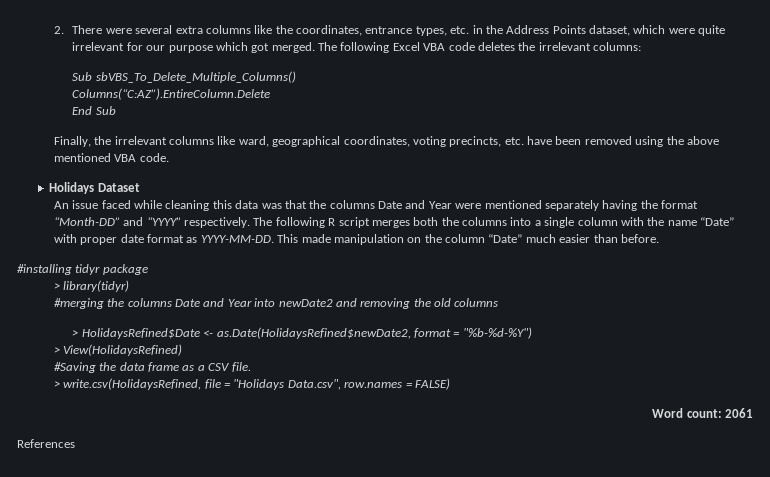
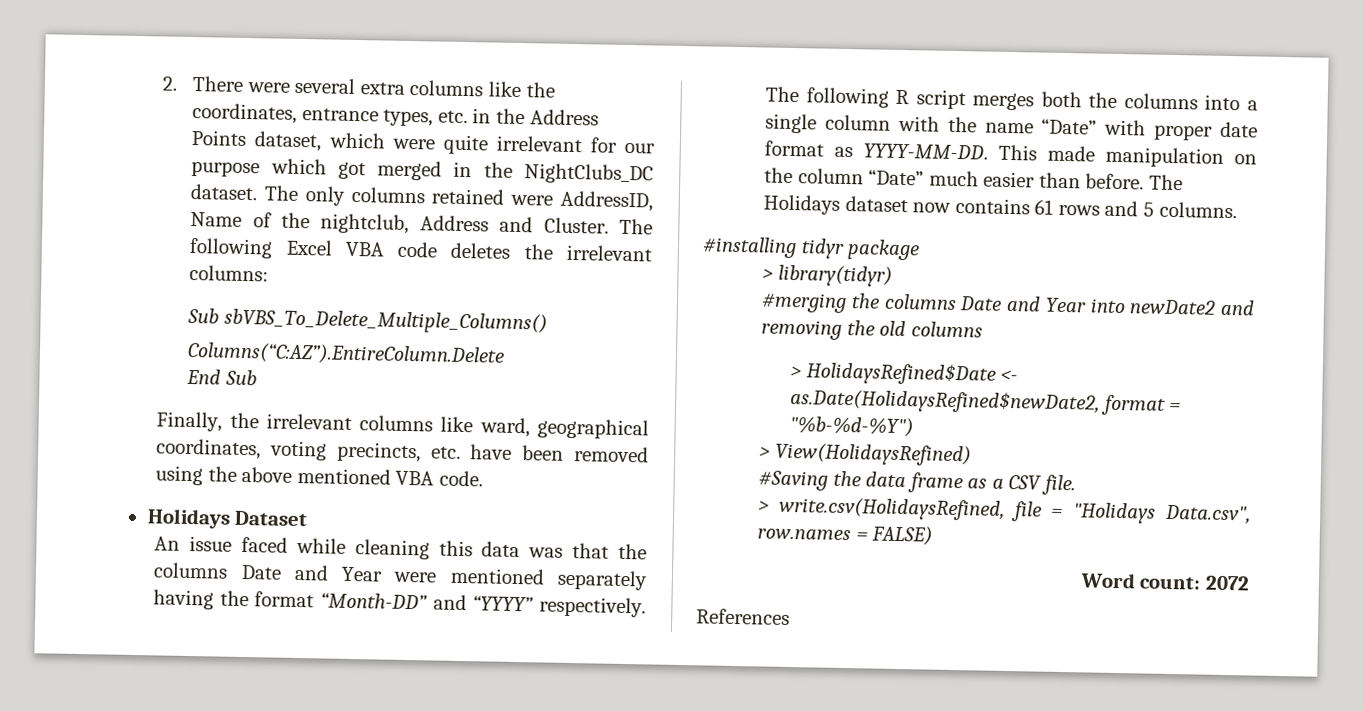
- 2. There were several extra columns like the coordinates, entrance types, etc. in the Address Points dataset, which were quite irrelevant for our purpose which got merged.
+ 2. There were several extra columns like the coordinates, entrance types, etc. in the Address Points dataset, which were quite irrelevant for our purpose which got merged in the NightClubs_DC dataset. The only columns retained were AddressID, Name of the nightclub, Address and Cluster.
+ The Holidays dataset now contains 61 rows and 5 columns.
- Word count: 2061
+ Word count: 2072

